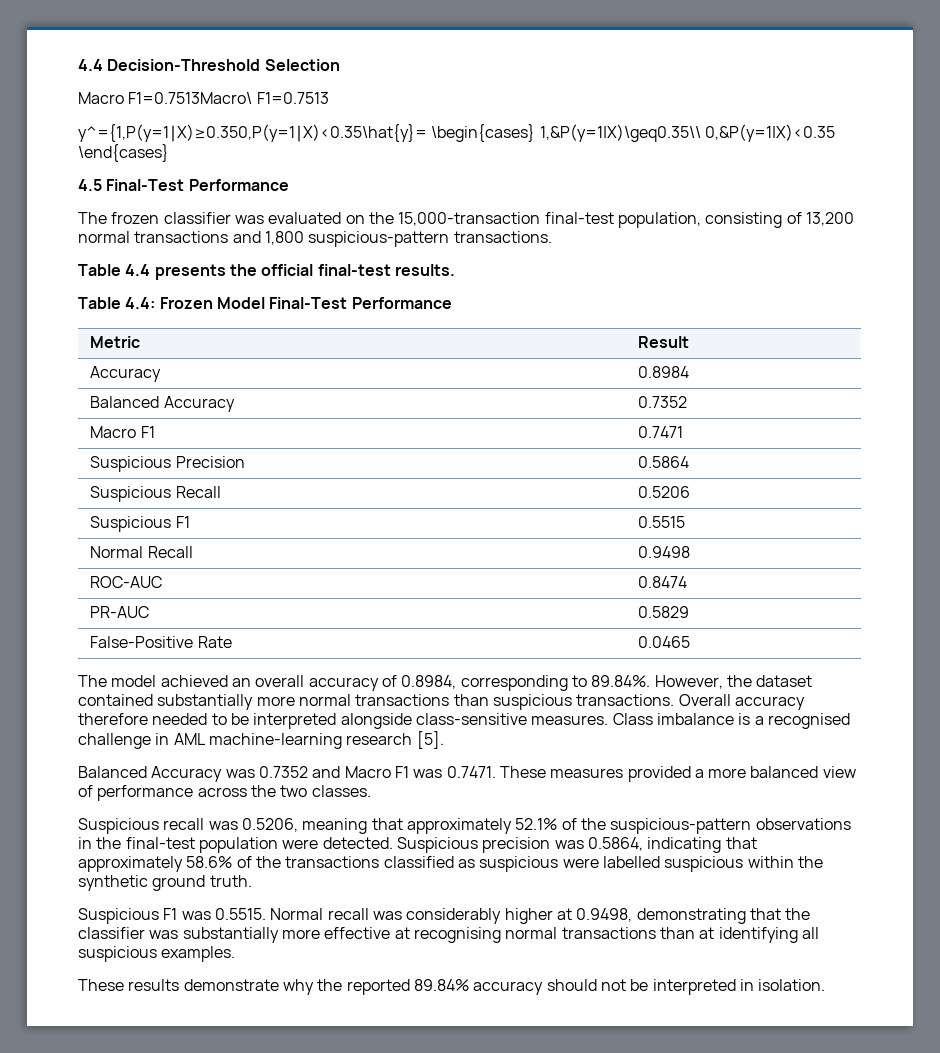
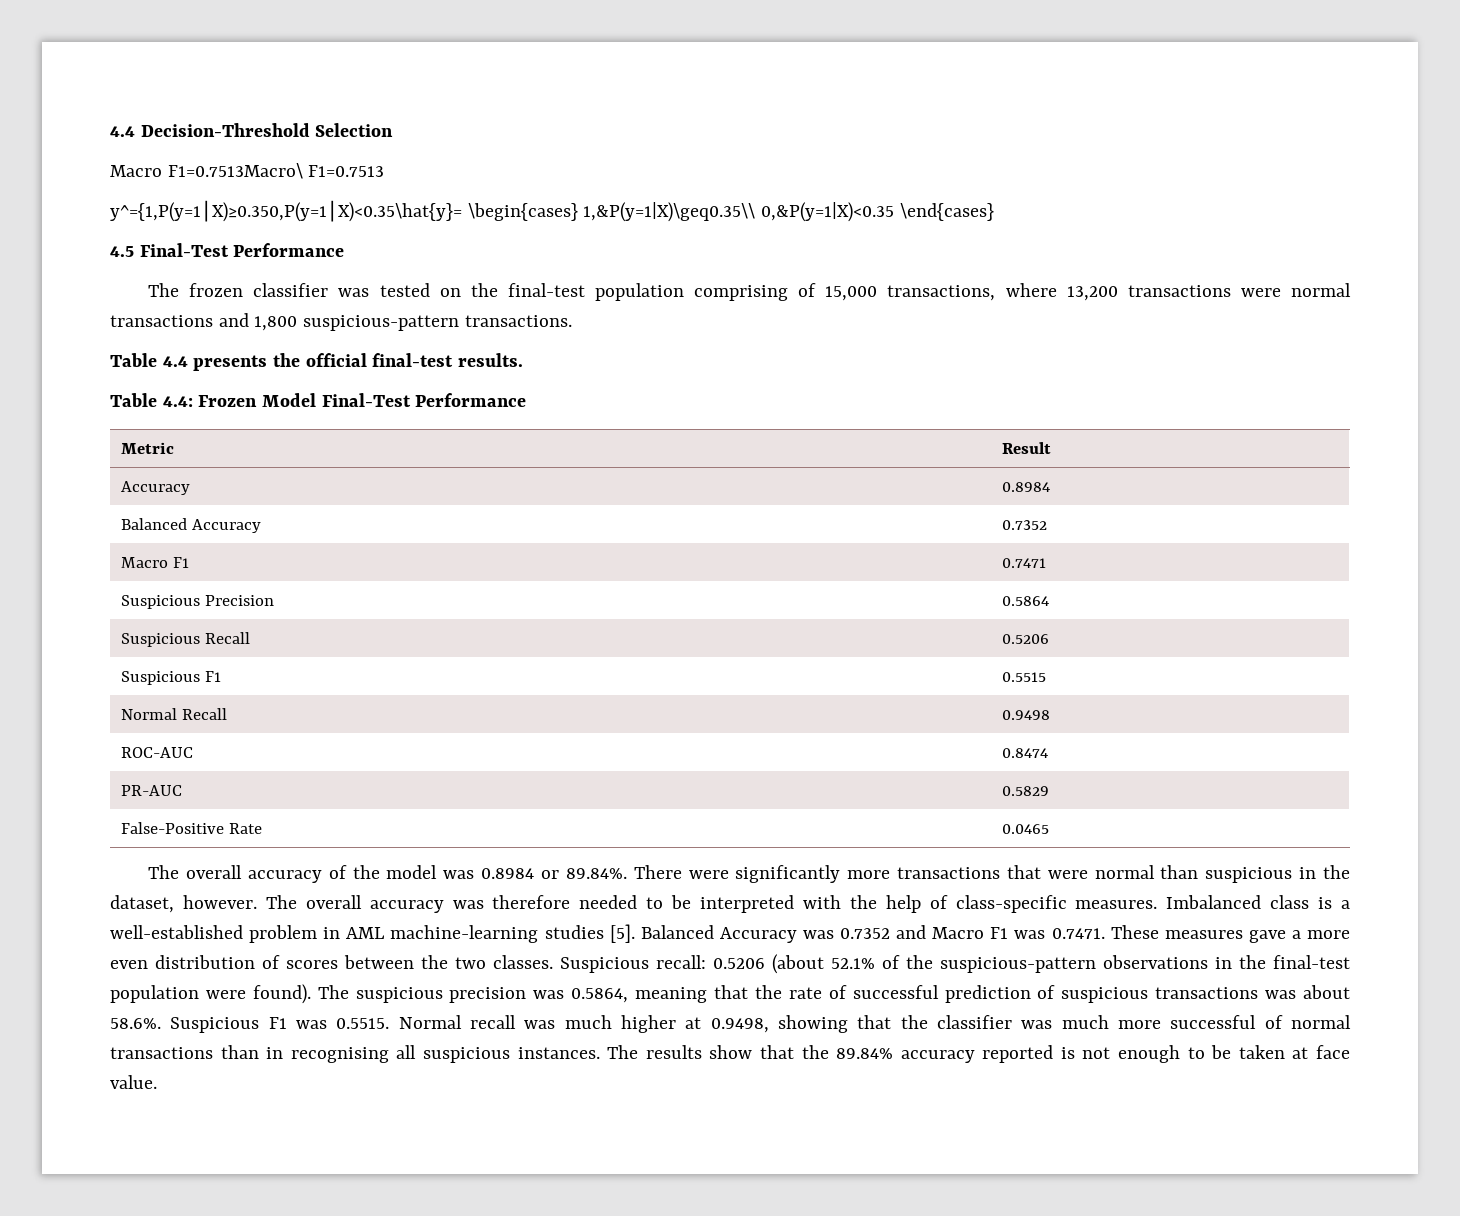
- The frozen classifier was evaluated on the 15,000-transaction final-test population, consisting of 13,200 normal transactions and 1,800 suspicious-pattern transactions.
+ The frozen classifier was tested on the final-test population comprising of 15,000 transactions, where 13,200 transactions were normal transactions and 1,800 suspicious-pattern transactions.
- The model achieved an overall accuracy of 0.8984, corresponding to 89.84%. However, the dataset contained substantially more normal transactions than suspicious transactions. Overall accuracy therefore needed to be interpreted alongside class-sensitive measures. Class imbalance is a recognised challenge in AML machine-learning research [5].
- Balanced Accuracy was 0.7352 and Macro F1 was 0.7471. These measures provided a more balanced view of performance across the two classes.
- Suspicious recall was 0.5206, meaning that approximately 52.1% of the suspicious-pattern observations in the final-test population were detected. Suspicious precision was 0.5864, indicating that approximately 58.6% of the transactions classified as suspicious were labelled suspicious within the synthetic ground truth.
- Suspicious F1 was 0.5515. Normal recall was considerably higher at 0.9498, demonstrating that the classifier was substantially more effective at recognising normal transactions than at identifying all suspicious examples.
- These results demonstrate why the reported 89.84% accuracy should not be interpreted in isolation.
+ The overall accuracy of the model was 0.8984 or 89.84%. There were significantly more transactions that were normal than suspicious in the dataset, however. The overall accuracy was therefore needed to be interpreted with the help of class-specific measures. Imbalanced class is a well-established problem in AML machine-learning studies [5]. Balanced Accuracy was 0.7352 and Macro F1 was 0.7471. These measures gave a more even distribution of scores between the two classes. Suspicious recall: 0.5206 (about 52.1% of the suspicious-pattern observations in the final-test population were found). The suspicious precision was 0.5864, meaning that the rate of successful prediction of suspicious transactions was about 58.6%. Suspicious F1 was 0.5515. Normal recall was much higher at 0.9498, showing that the classifier was much more successful of normal transactions than in recognising all suspicious instances. The results show that the 89.84% accuracy reported is not enough to be taken at face value.

